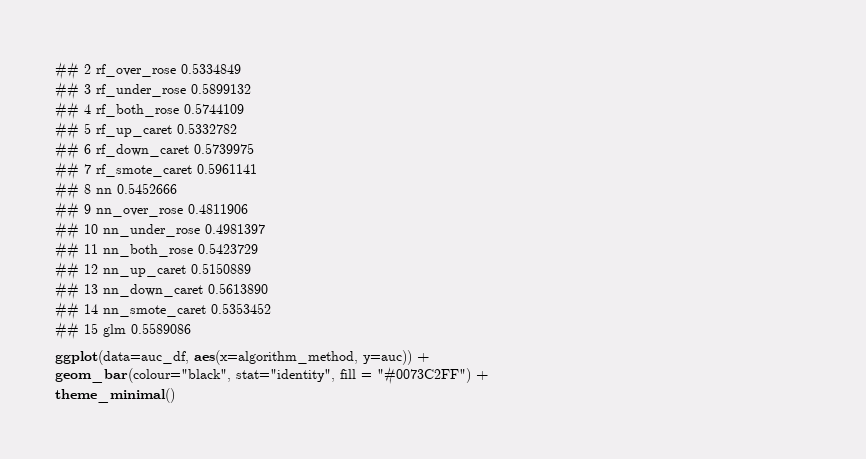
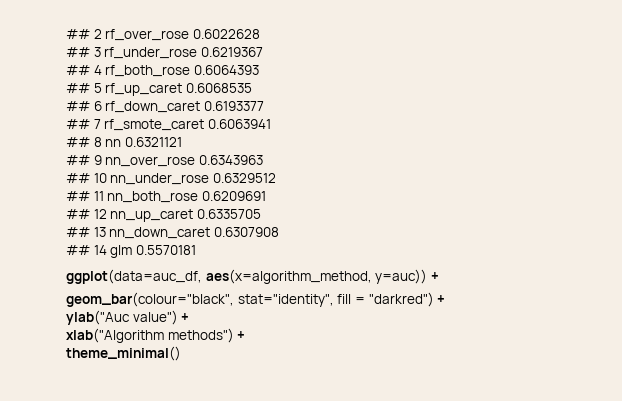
- ## 2 rf_over_rose 0.5334849
+ ## 2 rf_over_rose 0.6022628
- ## 3 rf_under_rose 0.5899132
+ ## 3 rf_under_rose 0.6219367
- ## 4 rf_both_rose 0.5744109
+ ## 4 rf_both_rose 0.6064393
- ## 5 rf_up_caret 0.5332782
+ ## 5 rf_up_caret 0.6068535
- ## 6 rf_down_caret 0.5739975
+ ## 6 rf_down_caret 0.6193377
- ## 7 rf_smote_caret 0.5961141
+ ## 7 rf_smote_caret 0.6063941
- ## 8 nn 0.5452666
+ ## 8 nn 0.6321121
- ## 9 nn_over_rose 0.4811906
+ ## 9 nn_over_rose 0.6343963
- ## 10 nn_under_rose 0.4981397
+ ## 10 nn_under_rose 0.6329512
- ## 11 nn_both_rose 0.5423729
+ ## 11 nn_both_rose 0.6209691
- ## 12 nn_up_caret 0.5150889
+ ## 12 nn_up_caret 0.6335705
- ## 13 nn_down_caret 0.5613890
+ ## 13 nn_down_caret 0.6307908
- ## 14 nn_smote_caret 0.5353452
- ## 15 glm 0.5589086
+ ## 14 glm 0.5570181
- geom_bar(colour="black", stat="identity", fill = "#0073C2FF") +
+ geom_bar(colour="black", stat="identity", fill = "darkred") +
+ ylab("Auc value") +
+ xlab("Algorithm methods") +

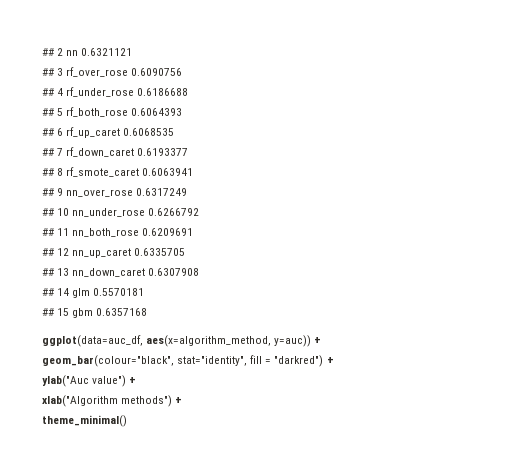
- ## 2 rf_over_rose 0.6022628
+ ## 2 nn 0.6321121
- ## 3 rf_under_rose 0.6219367
+ ## 3 rf_over_rose 0.6090756
- ## 4 rf_both_rose 0.6064393
+ ## 4 rf_under_rose 0.6186688
+ ## 5 rf_both_rose 0.6064393
- ## 5 rf_up_caret 0.6068535
+ ## 6 rf_up_caret 0.6068535
- ## 6 rf_down_caret 0.6193377
+ ## 7 rf_down_caret 0.6193377
- ## 7 rf_smote_caret 0.6063941
+ ## 8 rf_smote_caret 0.6063941
- ## 8 nn 0.6321121
- ## 9 nn_over_rose 0.6343963
+ ## 9 nn_over_rose 0.6317249
- ## 10 nn_under_rose 0.6329512
+ ## 10 nn_under_rose 0.6266792
+ ## 15 gbm 0.6357168

